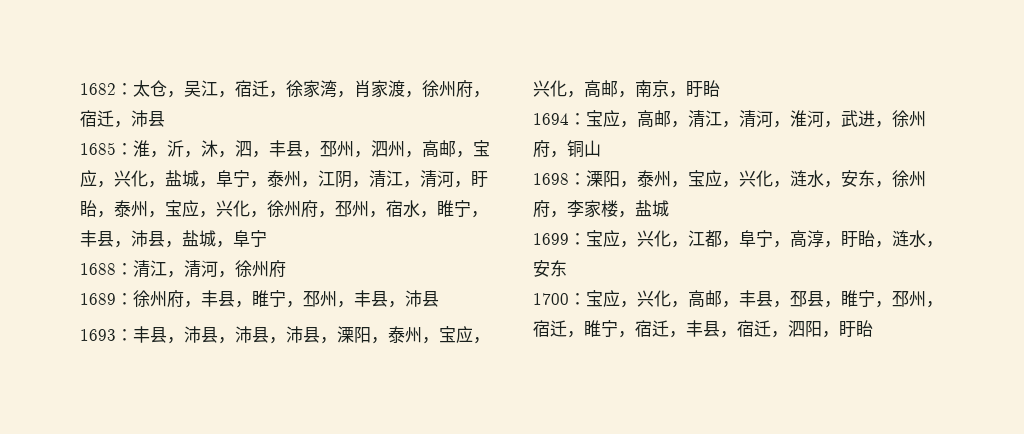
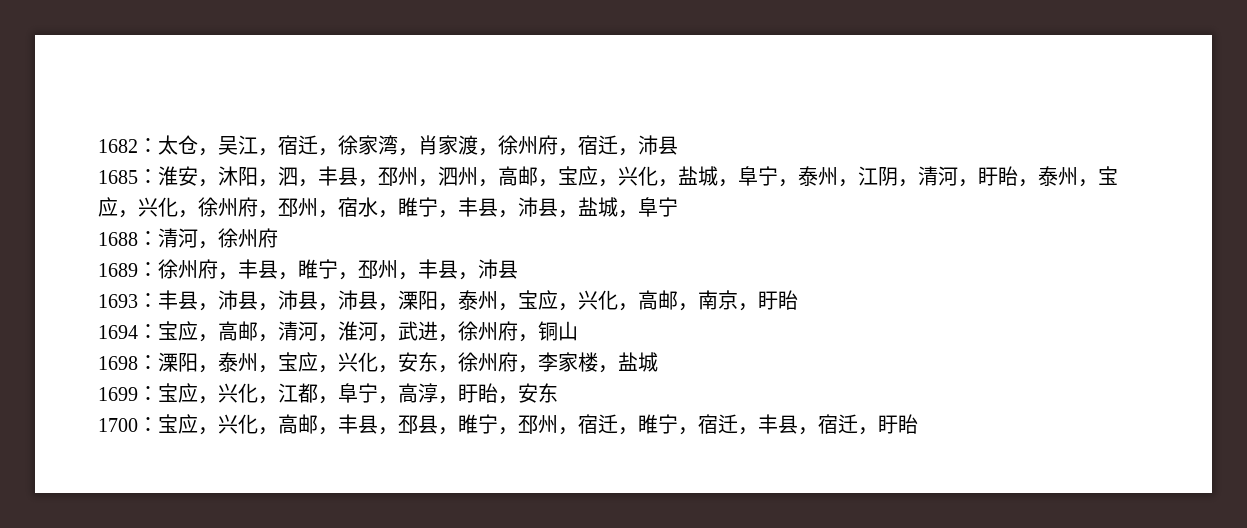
- 1685：淮，沂，沐，泗，丰县，邳州，泗州，高邮，宝应，兴化，盐城，阜宁，泰州，江阴，清江，清河，盱眙，泰州，宝应，兴化，徐州府，邳州，宿水，睢宁，丰县，沛县，盐城，阜宁
+ 1685：淮安，沐阳，泗，丰县，邳州，泗州，高邮，宝应，兴化，盐城，阜宁，泰州，江阴，清河，盱眙，泰州，宝应，兴化，徐州府，邳州，宿水，睢宁，丰县，沛县，盐城，阜宁
- 1688：清江，清河，徐州府
+ 1688：清河，徐州府
- 1694：宝应，高邮，清江，清河，淮河，武进，徐州府，铜山
+ 1694：宝应，高邮，清河，淮河，武进，徐州府，铜山
- 1698：溧阳，泰州，宝应，兴化，涟水，安东，徐州府，李家楼，盐城
+ 1698：溧阳，泰州，宝应，兴化，安东，徐州府，李家楼，盐城
- 1699：宝应，兴化，江都，阜宁，高淳，盱眙，涟水，安东
+ 1699：宝应，兴化，江都，阜宁，高淳，盱眙，安东
- 1700：宝应，兴化，高邮，丰县，邳县，睢宁，邳州，宿迁，睢宁，宿迁，丰县，宿迁，泗阳，盱眙
+ 1700：宝应，兴化，高邮，丰县，邳县，睢宁，邳州，宿迁，睢宁，宿迁，丰县，宿迁，盱眙

